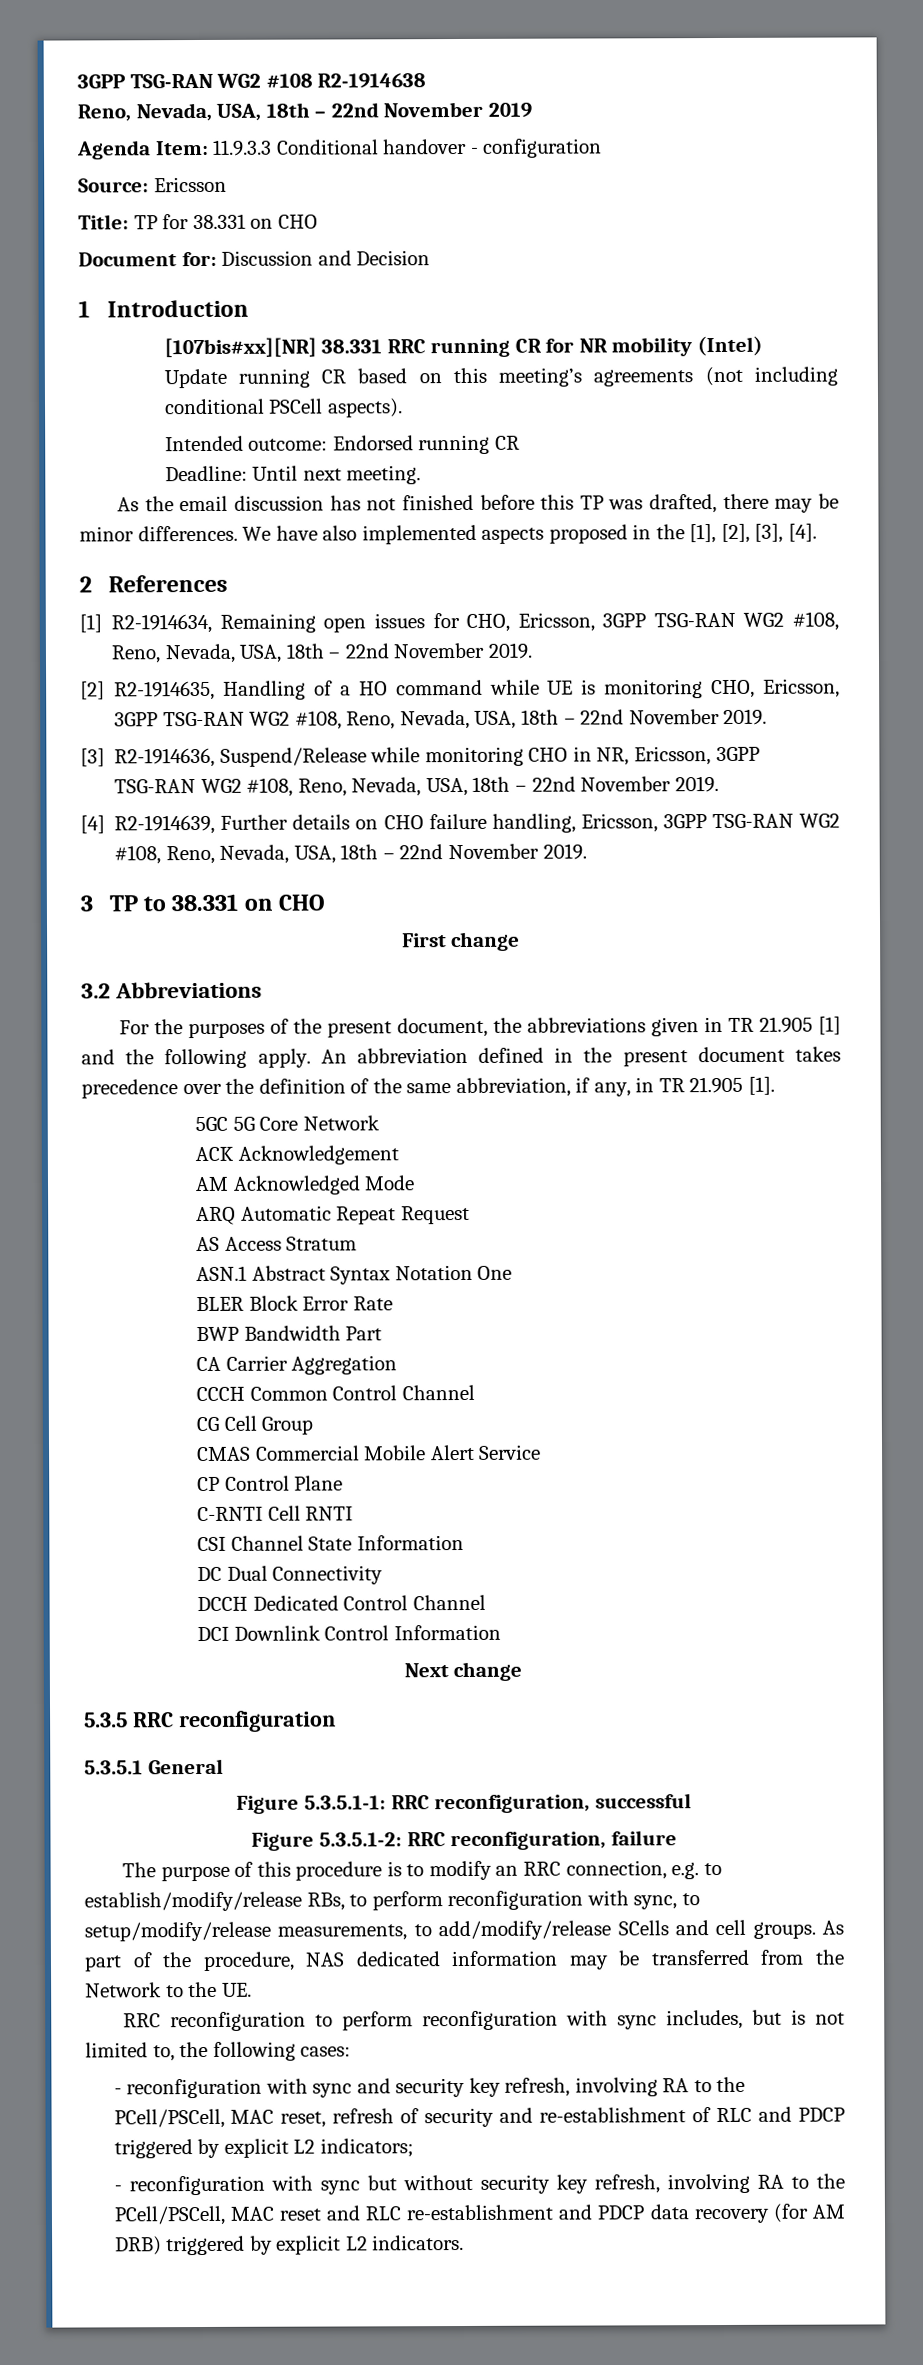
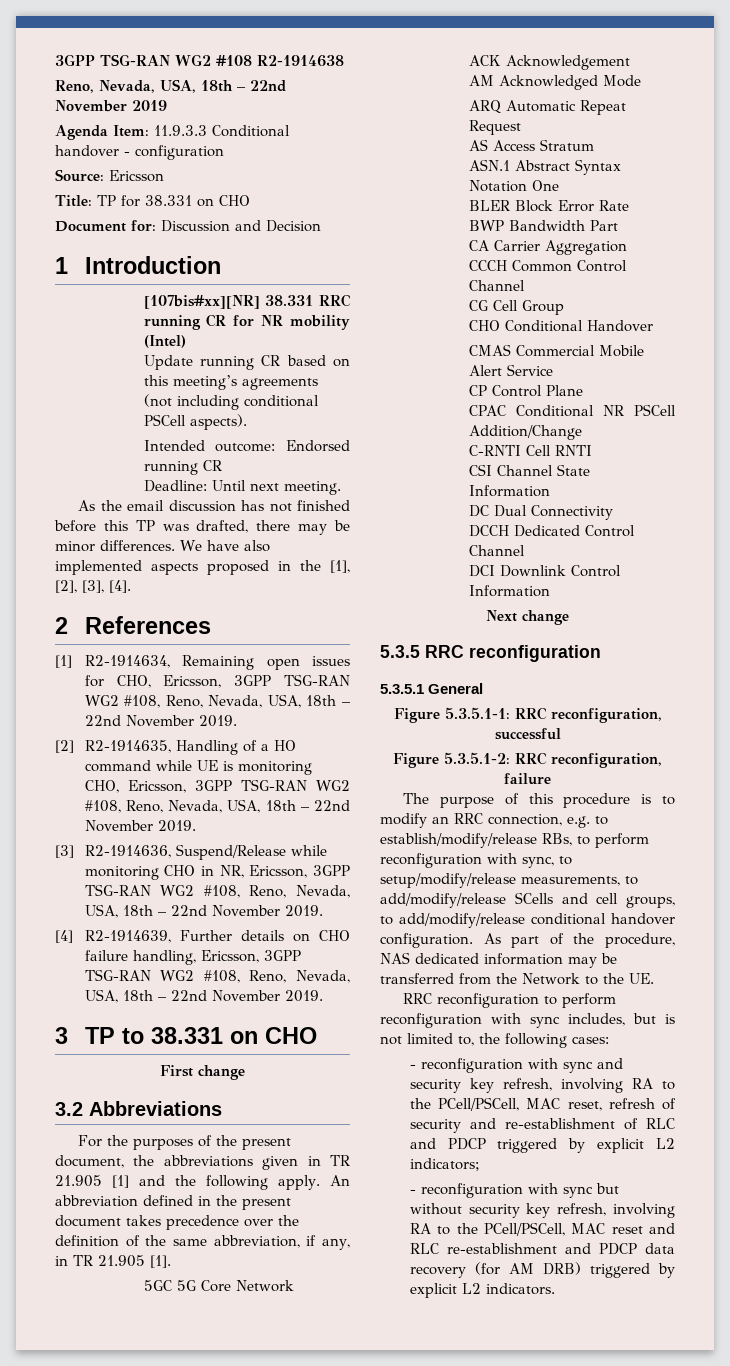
+ CHO Conditional Handover
+ CPAC Conditional NR PSCell Addition/Change
- The purpose of this procedure is to modify an RRC connection, e.g. to establish/modify/release RBs, to perform reconfiguration with sync, to setup/modify/release measurements, to add/modify/release SCells and cell groups.
+ The purpose of this procedure is to modify an RRC connection, e.g. to establish/modify/release RBs, to perform reconfiguration with sync, to setup/modify/release measurements, to add/modify/release SCells and cell groups, to add/modify/release conditional handover configuration.

